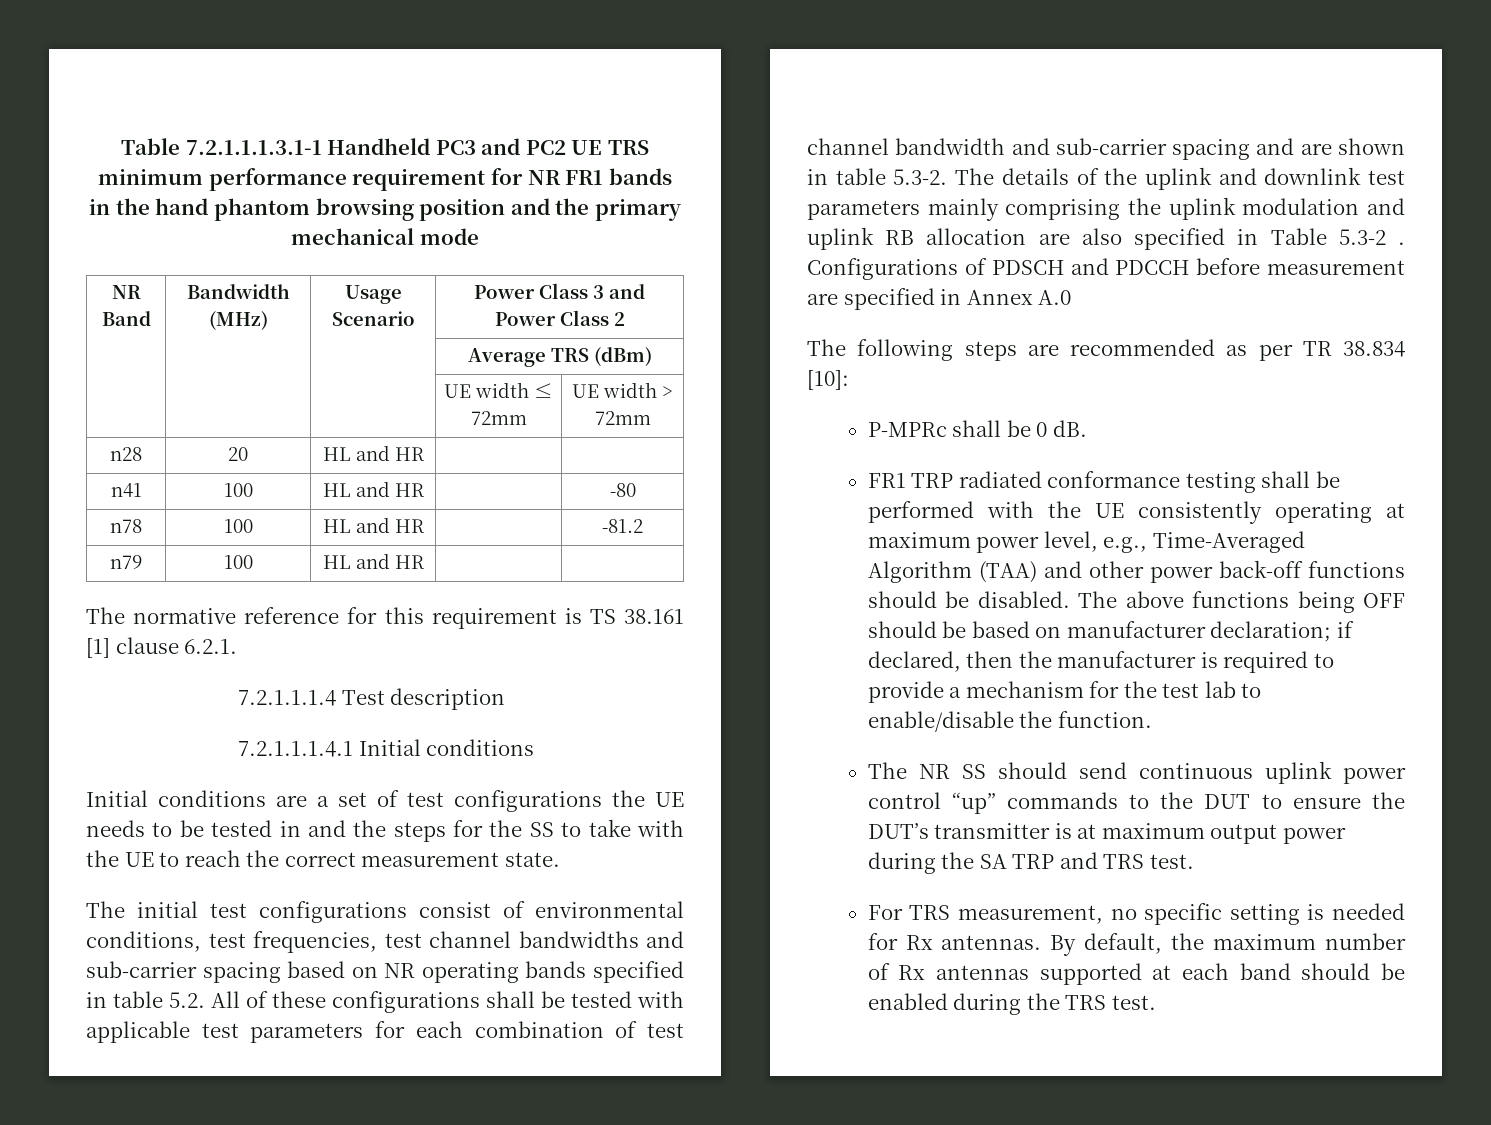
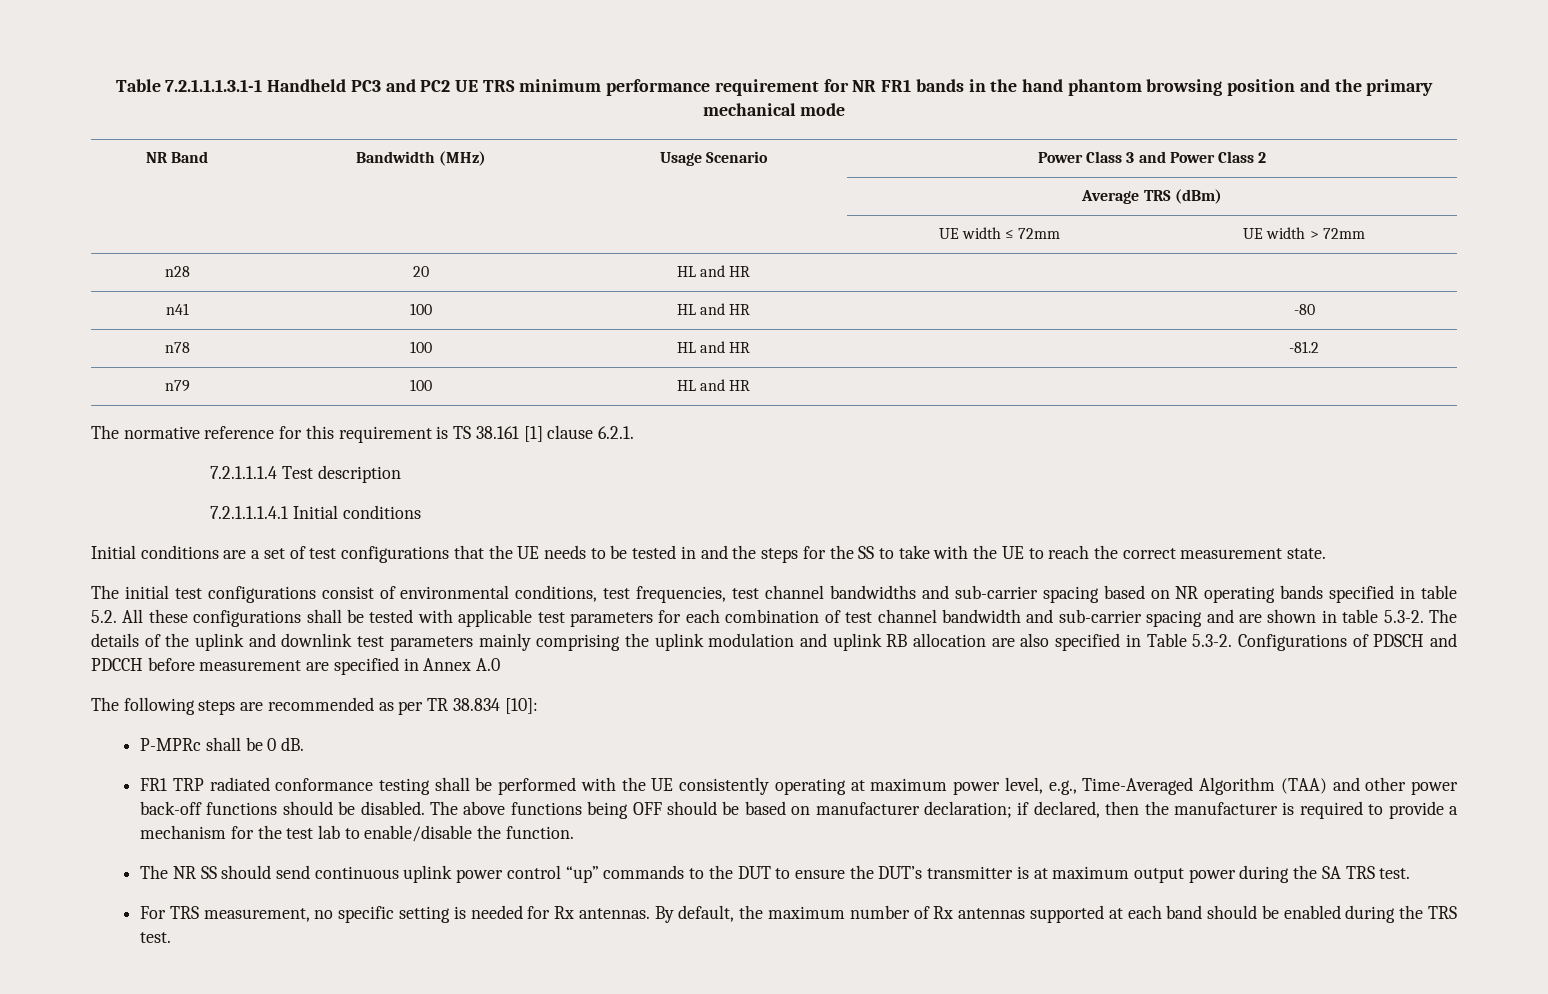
- Initial conditions are a set of test configurations the UE needs to be tested in and the steps for the SS to take with the UE to reach the correct measurement state.
+ Initial conditions are a set of test configurations that the UE needs to be tested in and the steps for the SS to take with the UE to reach the correct measurement state.
- The initial test configurations consist of environmental conditions, test frequencies, test channel bandwidths and sub-carrier spacing based on NR operating bands specified in table 5.2. All of these configurations shall be tested with applicable test parameters for each combination of test channel bandwidth and sub-carrier spacing and are shown in table 5.3-2. The details of the uplink and downlink test parameters mainly comprising the uplink modulation and uplink RB allocation are also specified in Table 5.3-2 . Configurations of PDSCH and PDCCH before measurement are specified in Annex A.0
+ The initial test configurations consist of environmental conditions, test frequencies, test channel bandwidths and sub-carrier spacing based on NR operating bands specified in table 5.2. All these configurations shall be tested with applicable test parameters for each combination of test channel bandwidth and sub-carrier spacing and are shown in table 5.3-2. The details of the uplink and downlink test parameters mainly comprising the uplink modulation and uplink RB allocation are also specified in Table 5.3-2. Configurations of PDSCH and PDCCH before measurement are specified in Annex A.0
- The NR SS should send continuous uplink power control “up” commands to the DUT to ensure the DUT’s transmitter is at maximum output power during the SA TRP and TRS test.
+ The NR SS should send continuous uplink power control “up” commands to the DUT to ensure the DUT’s transmitter is at maximum output power during the SA TRS test.

